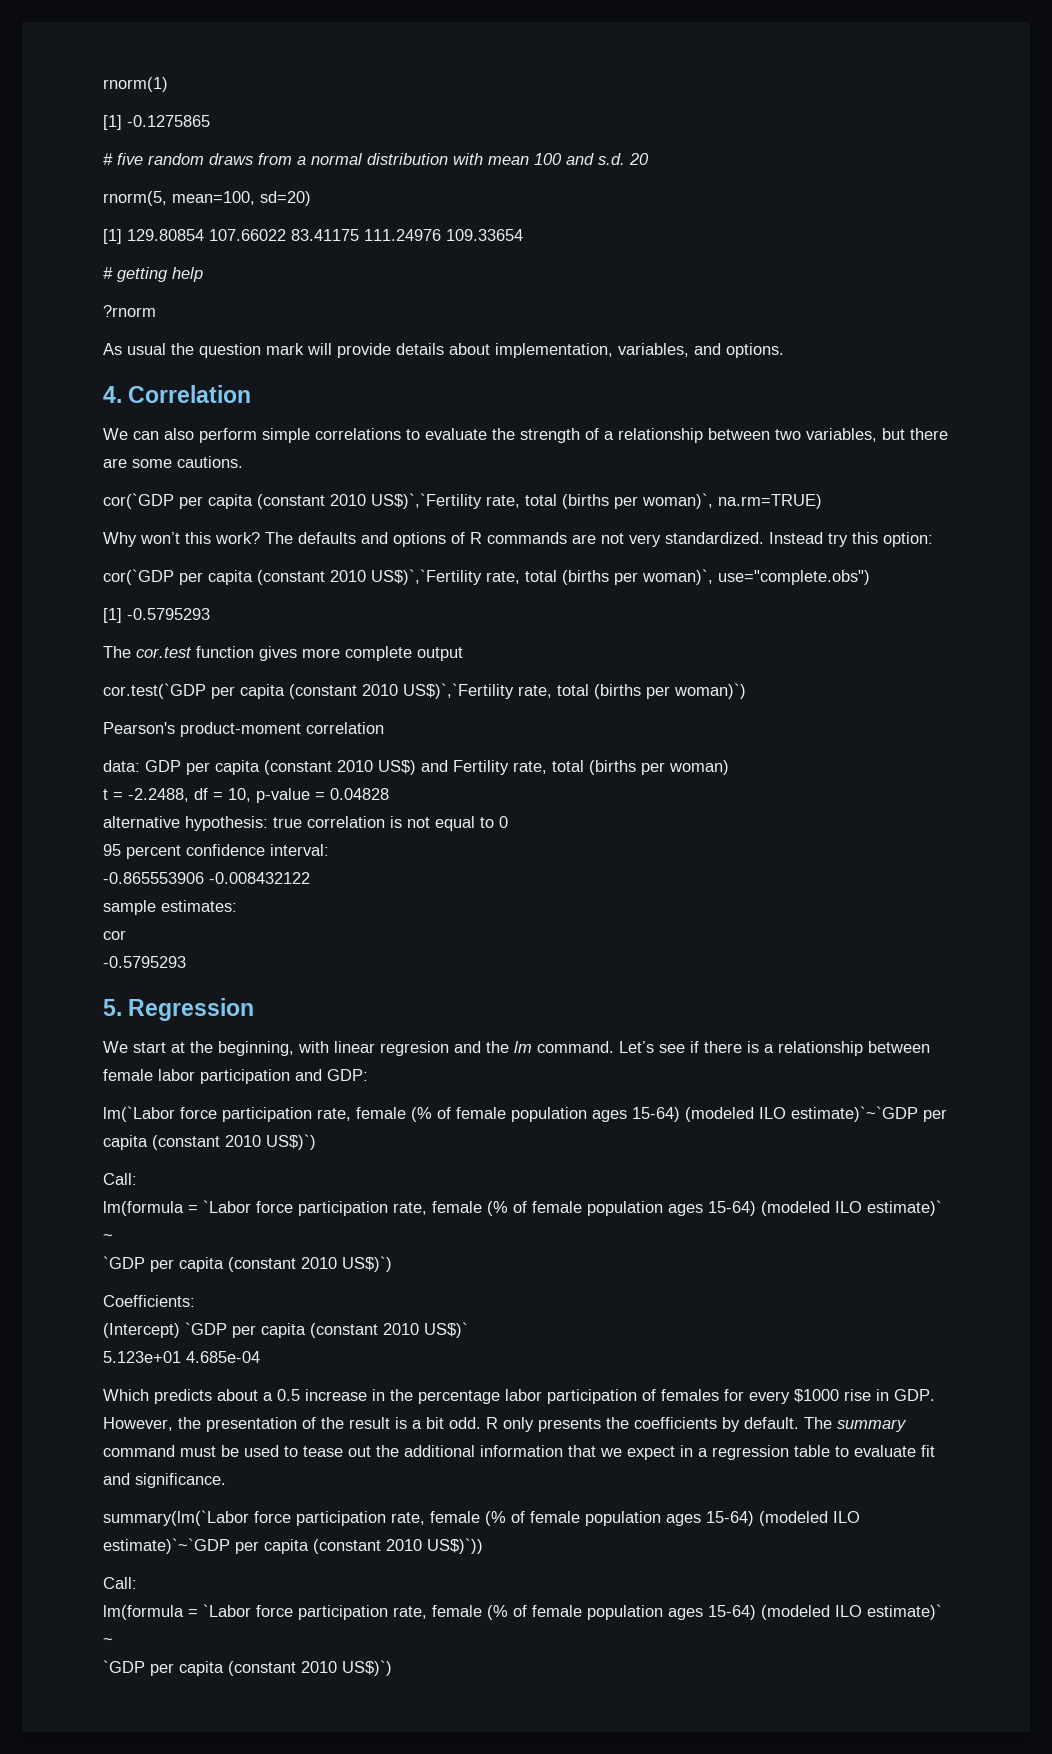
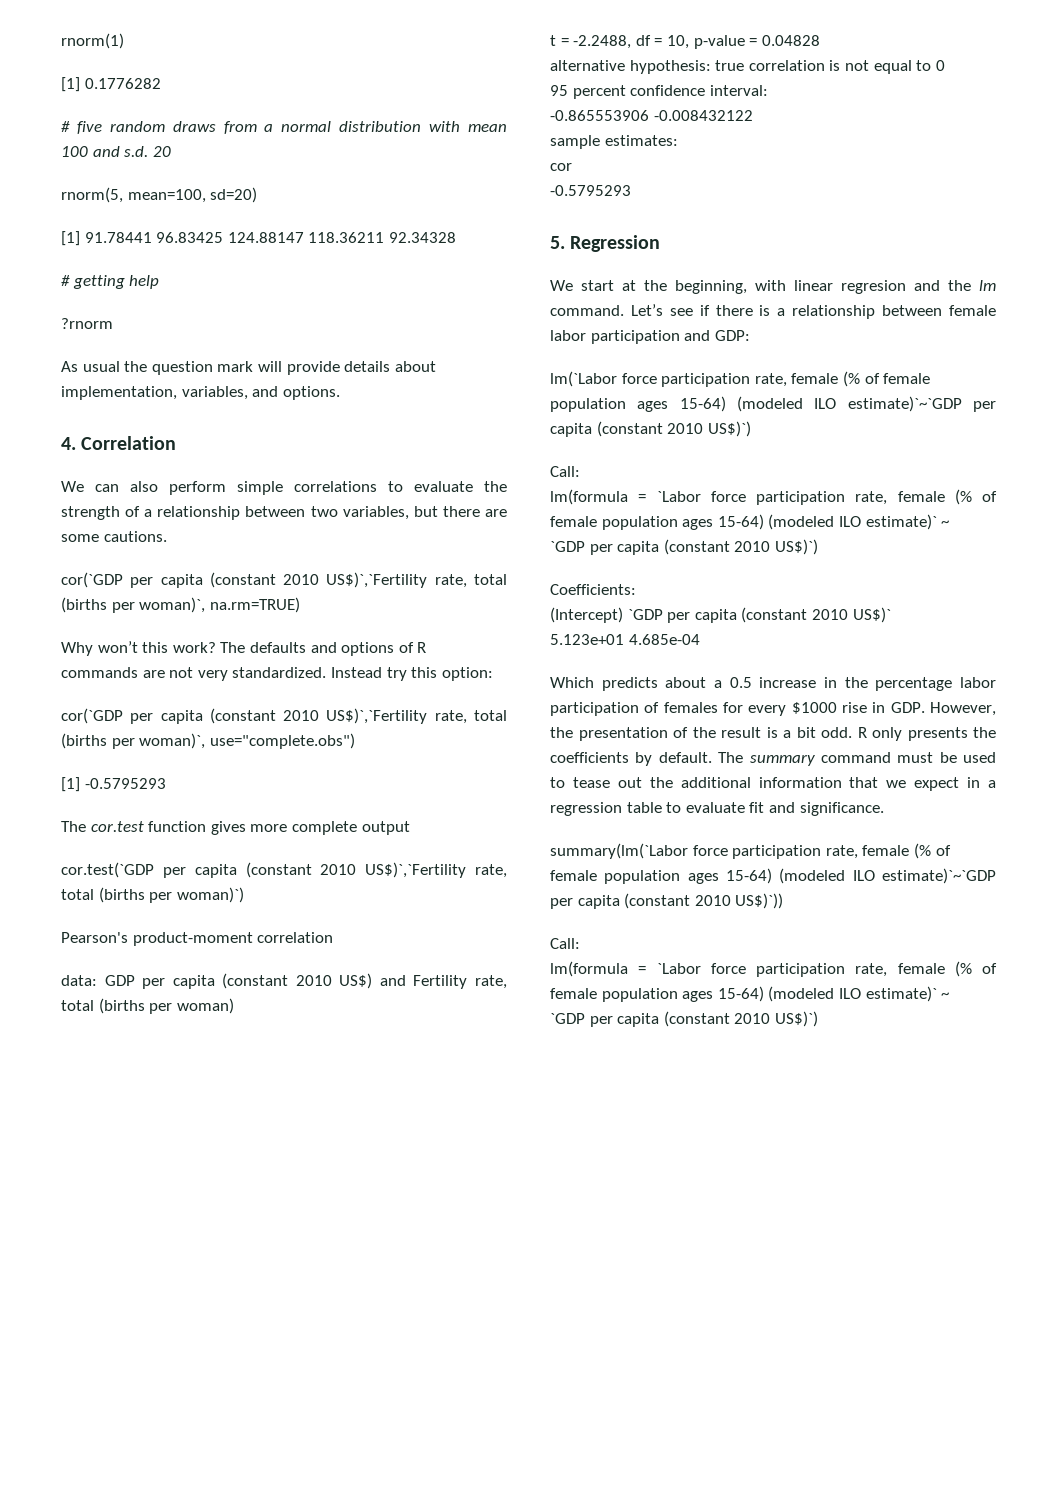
- [1] -0.1275865
+ [1] 0.1776282
- [1] 129.80854 107.66022 83.41175 111.24976 109.33654
+ [1] 91.78441 96.83425 124.88147 118.36211 92.34328

